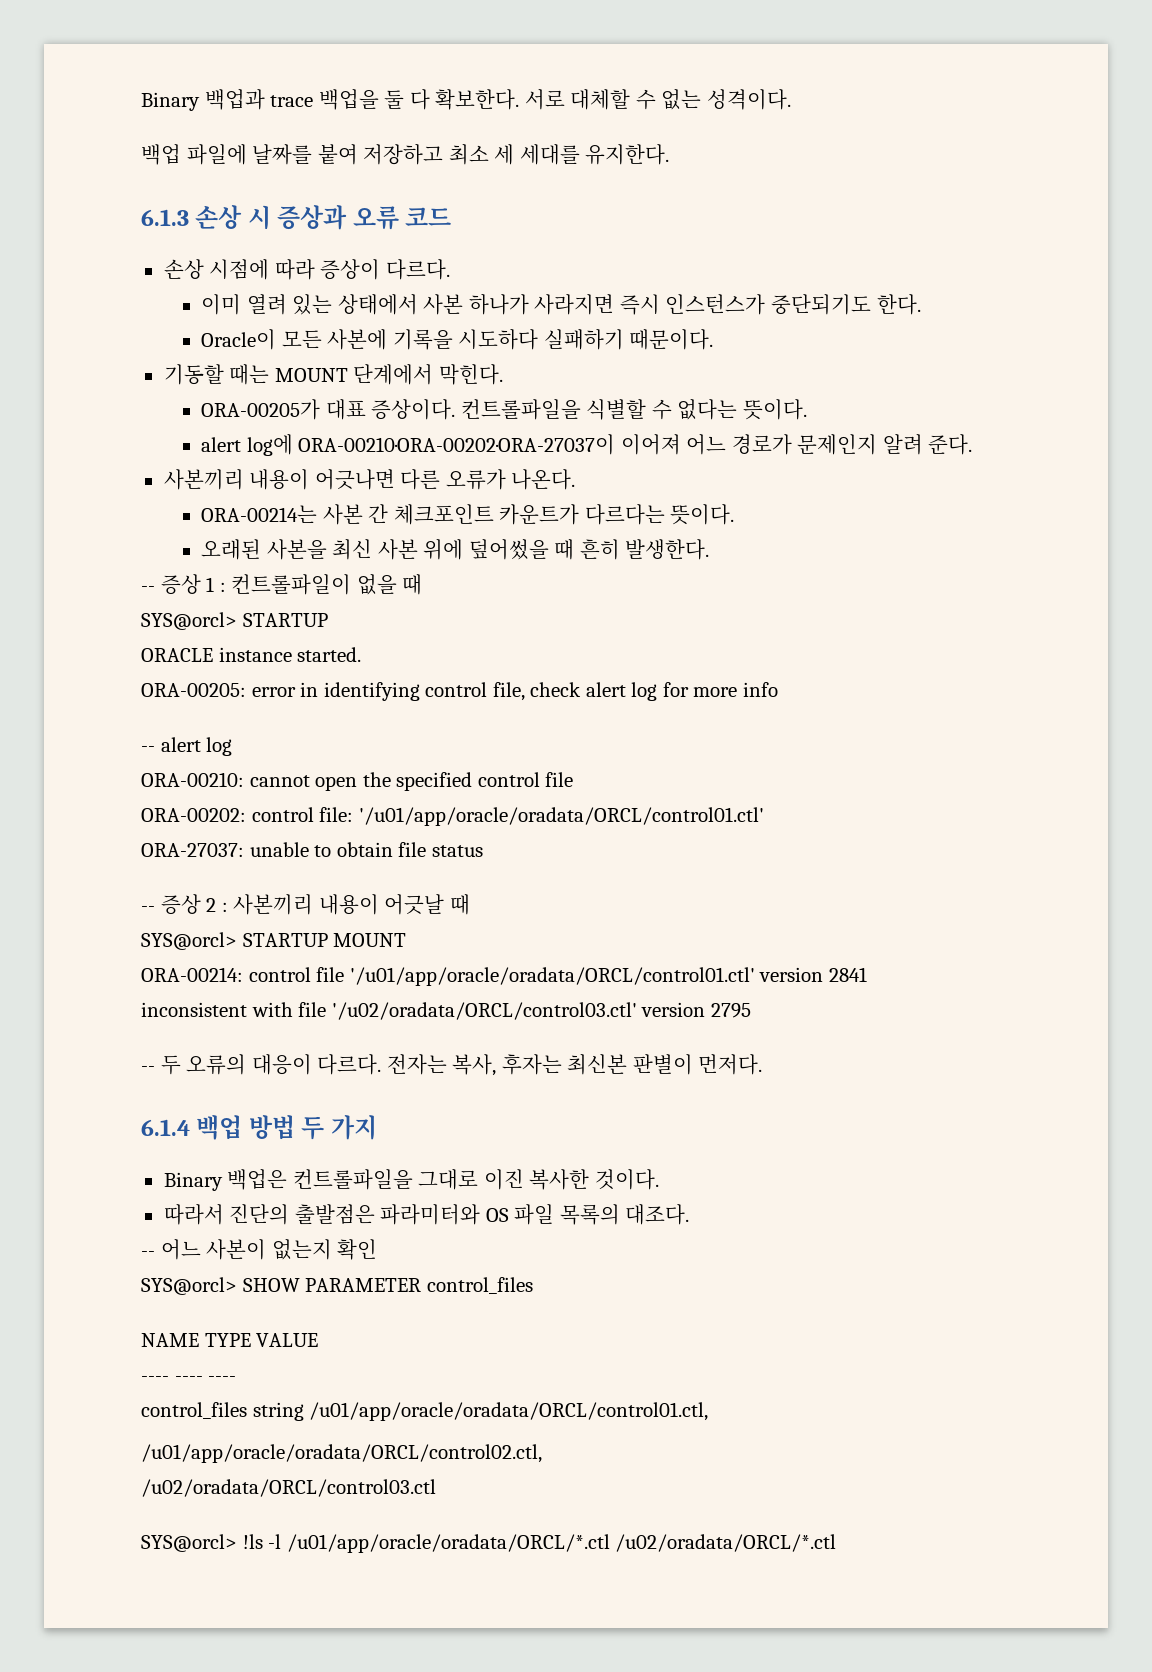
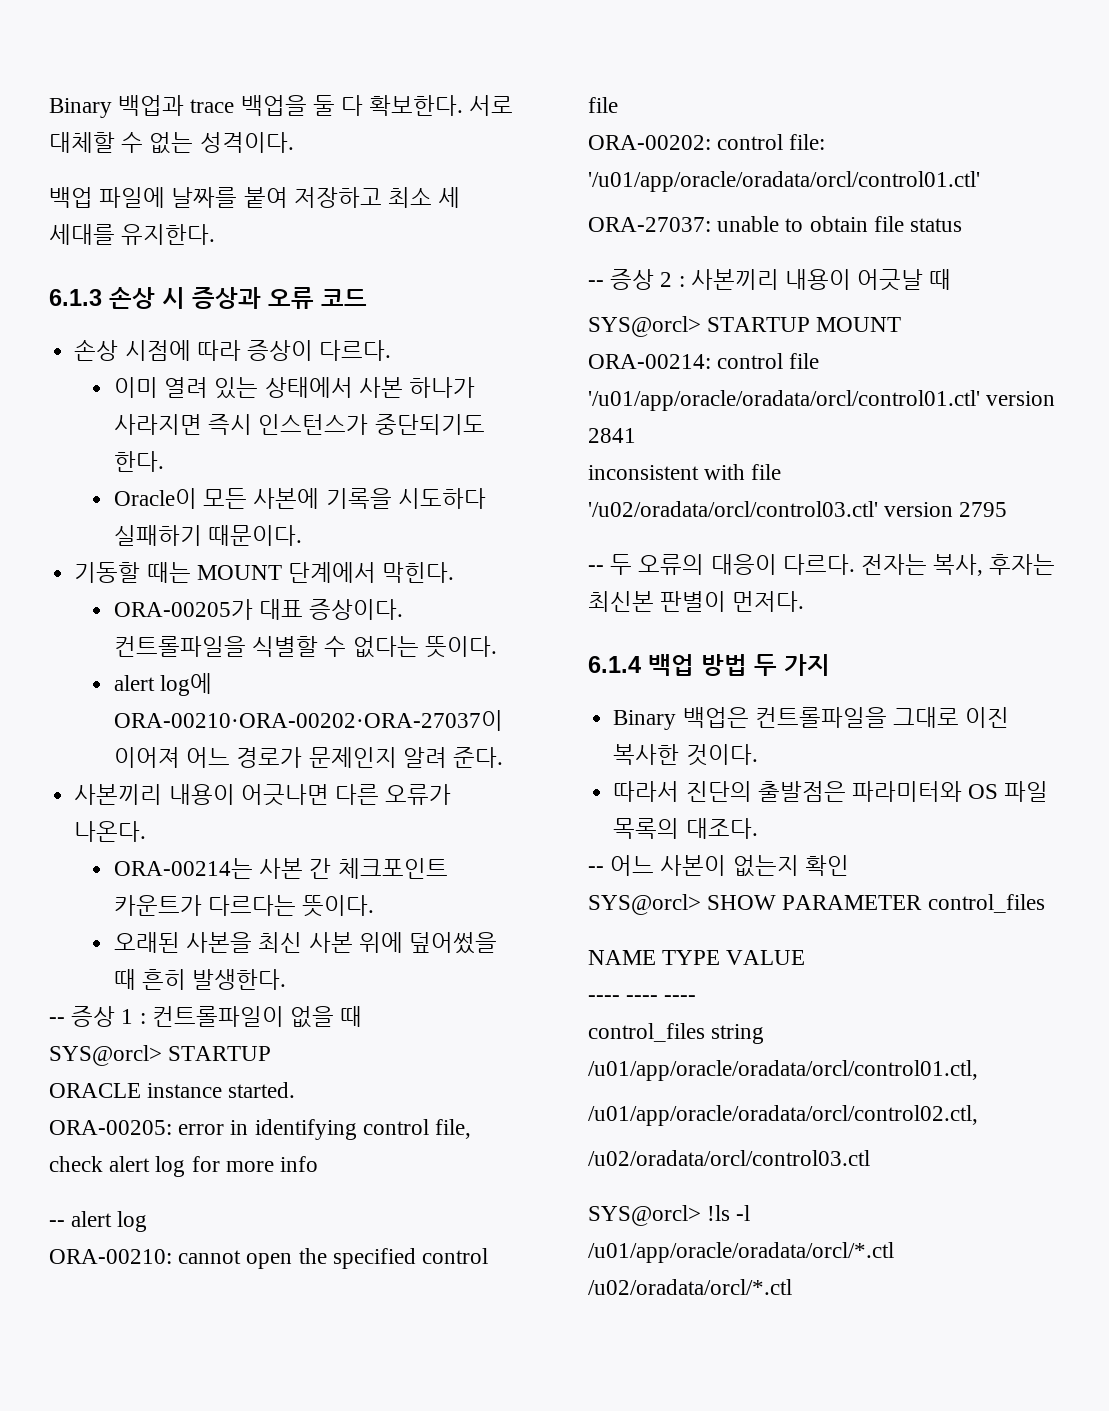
- ORA-00202: control file: '/u01/app/oracle/oradata/ORCL/control01.ctl'
+ ORA-00202: control file: '/u01/app/oracle/oradata/orcl/control01.ctl'
- ORA-00214: control file '/u01/app/oracle/oradata/ORCL/control01.ctl' version 2841
+ ORA-00214: control file '/u01/app/oracle/oradata/orcl/control01.ctl' version 2841
- inconsistent with file '/u02/oradata/ORCL/control03.ctl' version 2795
+ inconsistent with file '/u02/oradata/orcl/control03.ctl' version 2795
- control_files string /u01/app/oracle/oradata/ORCL/control01.ctl,
- /u01/app/oracle/oradata/ORCL/control02.ctl,
- /u02/oradata/ORCL/control03.ctl
+ control_files string /u01/app/oracle/oradata/orcl/control01.ctl,
+ /u01/app/oracle/oradata/orcl/control02.ctl,
+ /u02/oradata/orcl/control03.ctl
- SYS@orcl> !ls -l /u01/app/oracle/oradata/ORCL/*.ctl /u02/oradata/ORCL/*.ctl
+ SYS@orcl> !ls -l /u01/app/oracle/oradata/orcl/*.ctl /u02/oradata/orcl/*.ctl

